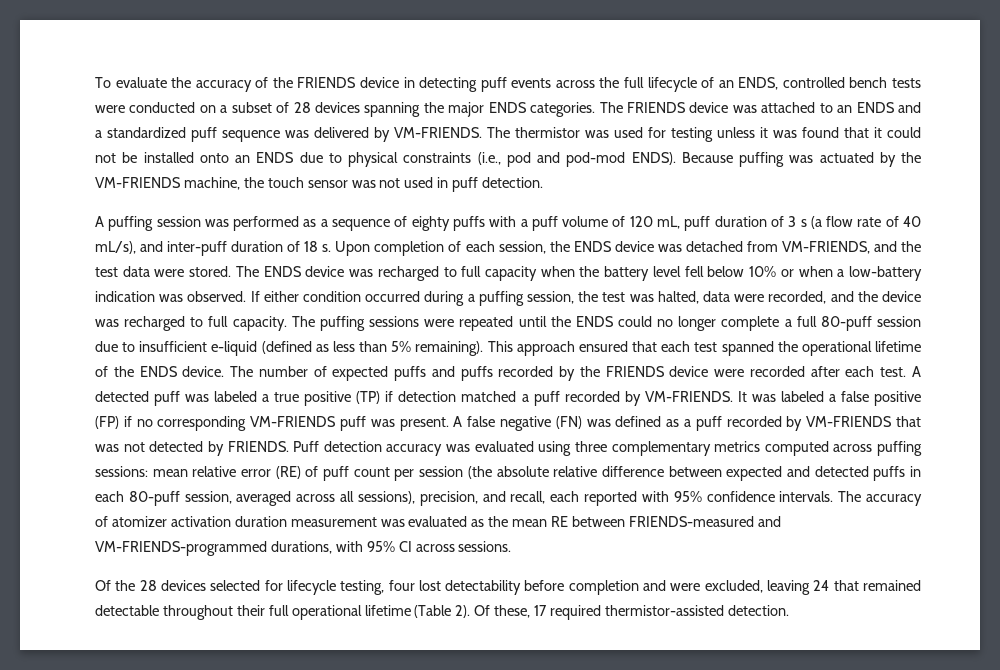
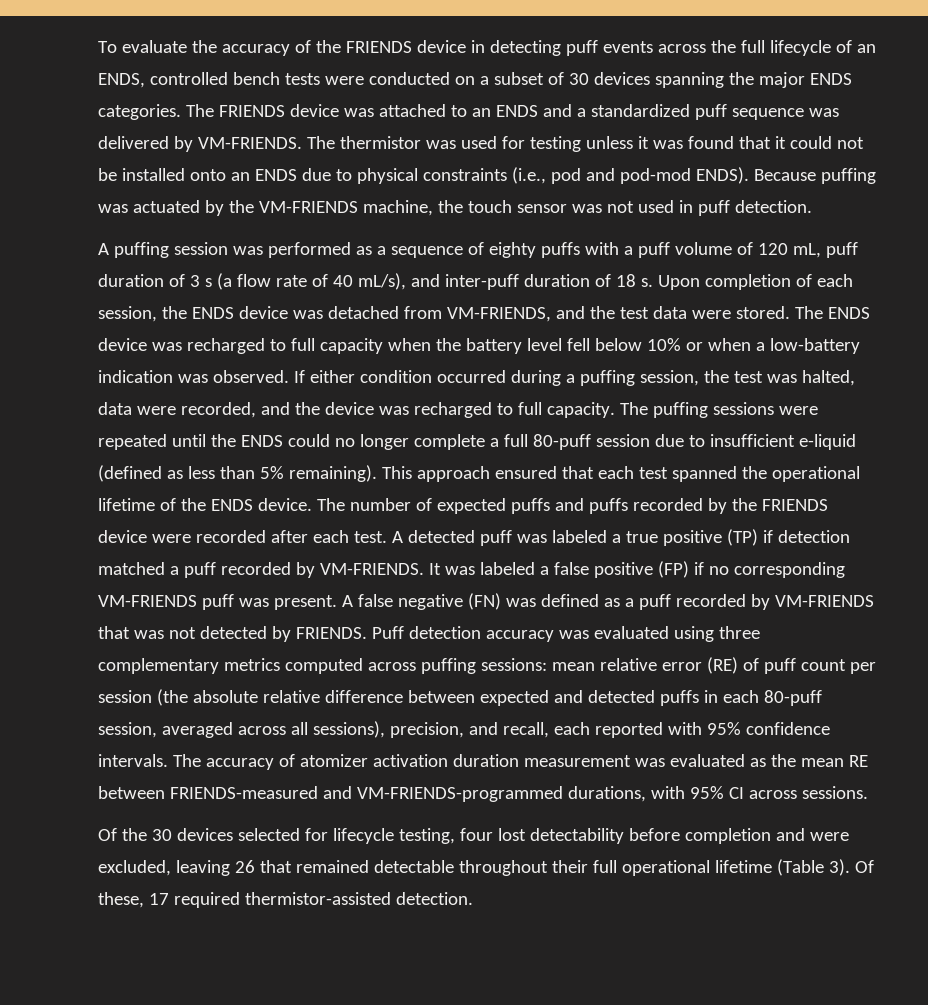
- To evaluate the accuracy of the FRIENDS device in detecting puff events across the full lifecycle of an ENDS, controlled bench tests were conducted on a subset of 28 devices spanning the major ENDS categories.
+ To evaluate the accuracy of the FRIENDS device in detecting puff events across the full lifecycle of an ENDS, controlled bench tests were conducted on a subset of 30 devices spanning the major ENDS categories.
- Of the 28 devices selected for lifecycle testing, four lost detectability before completion and were excluded, leaving 24 that remained detectable throughout their full operational lifetime (Table 2).
+ Of the 30 devices selected for lifecycle testing, four lost detectability before completion and were excluded, leaving 26 that remained detectable throughout their full operational lifetime (Table 3).

